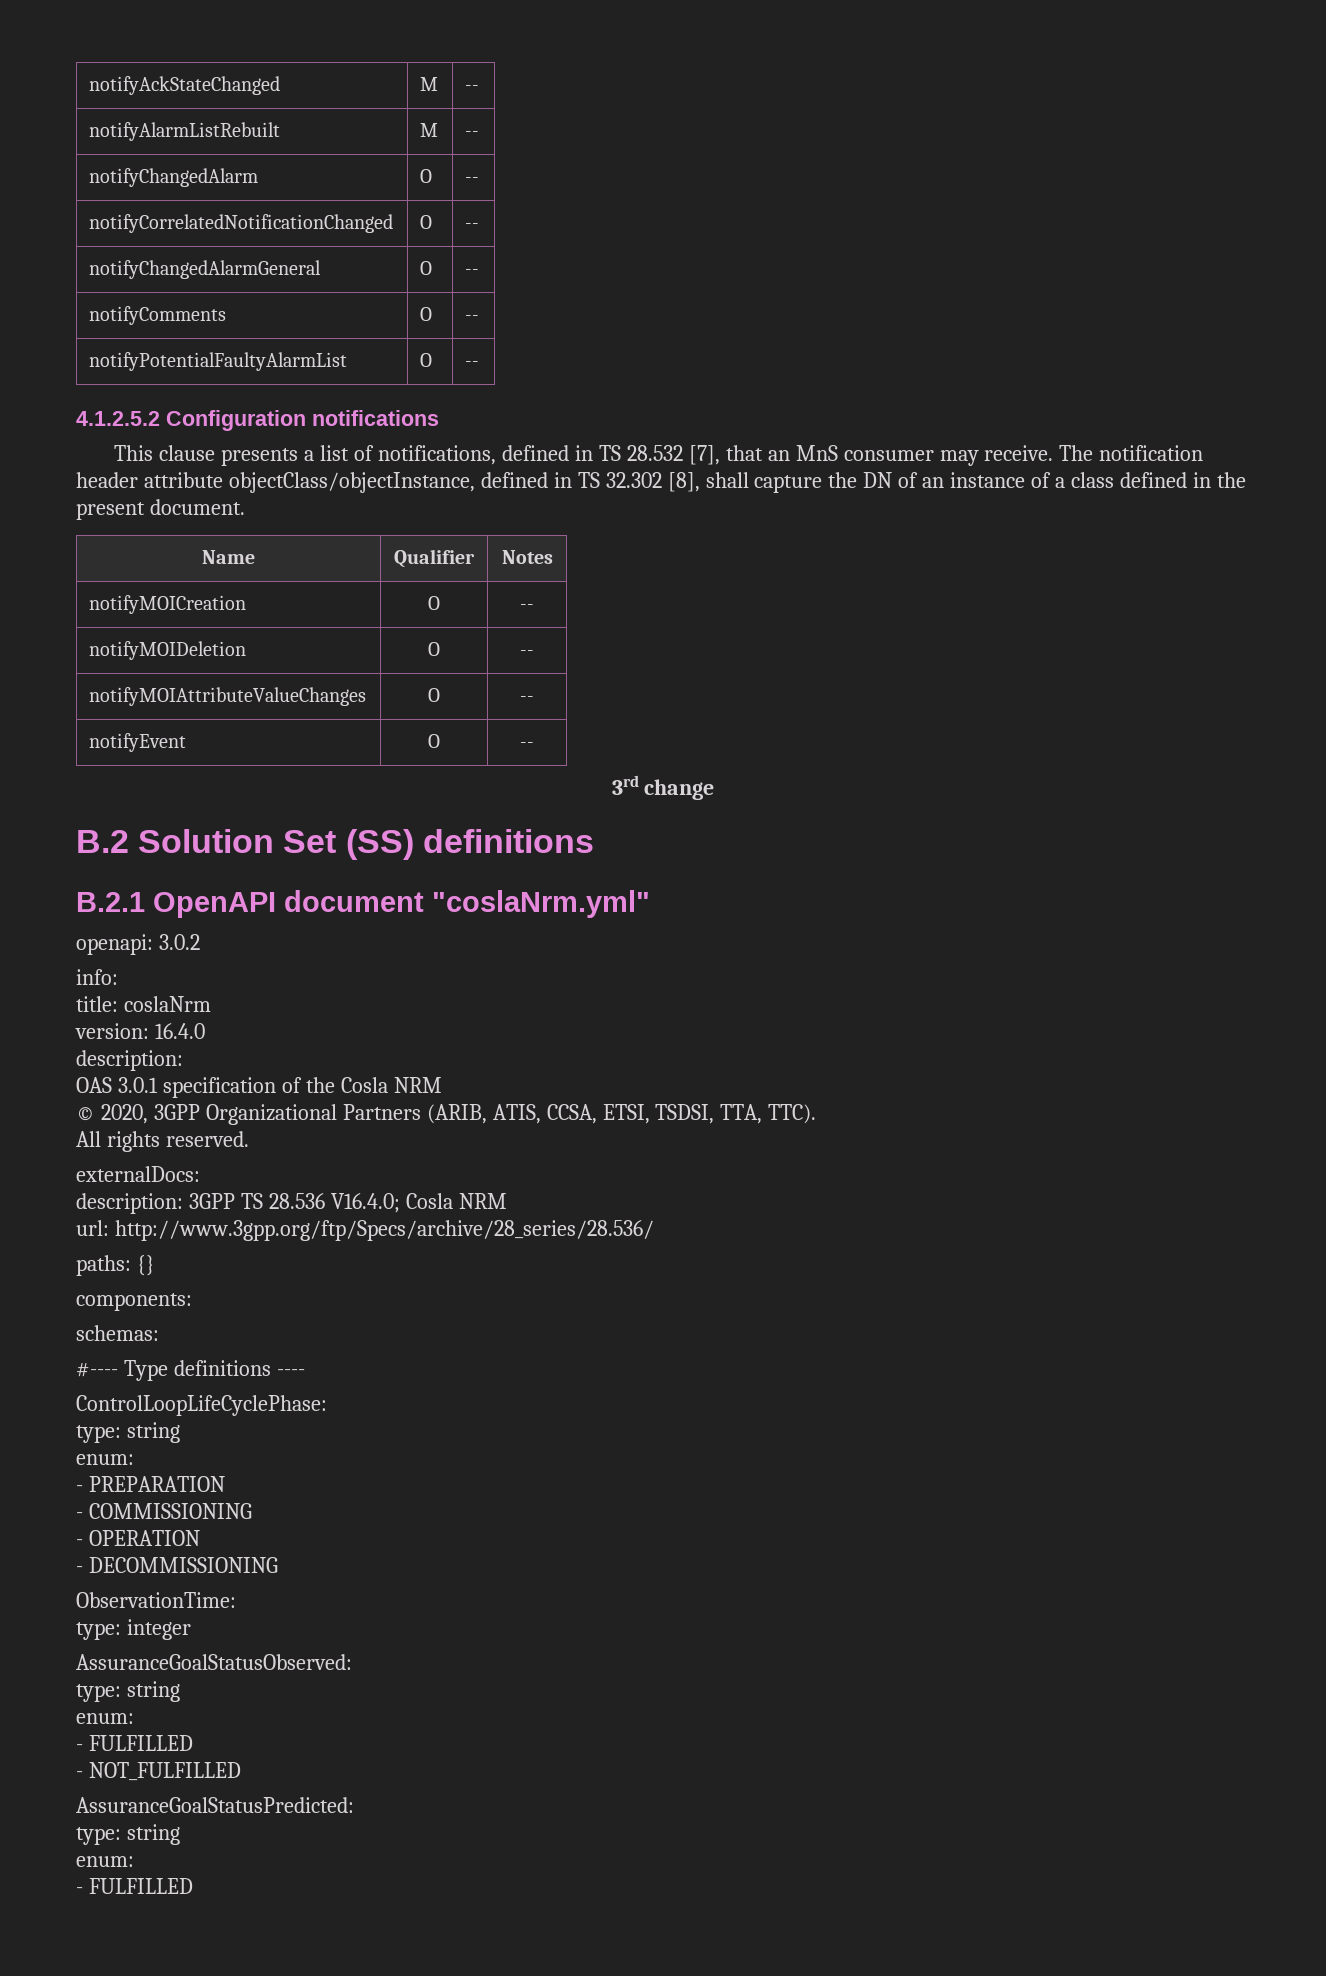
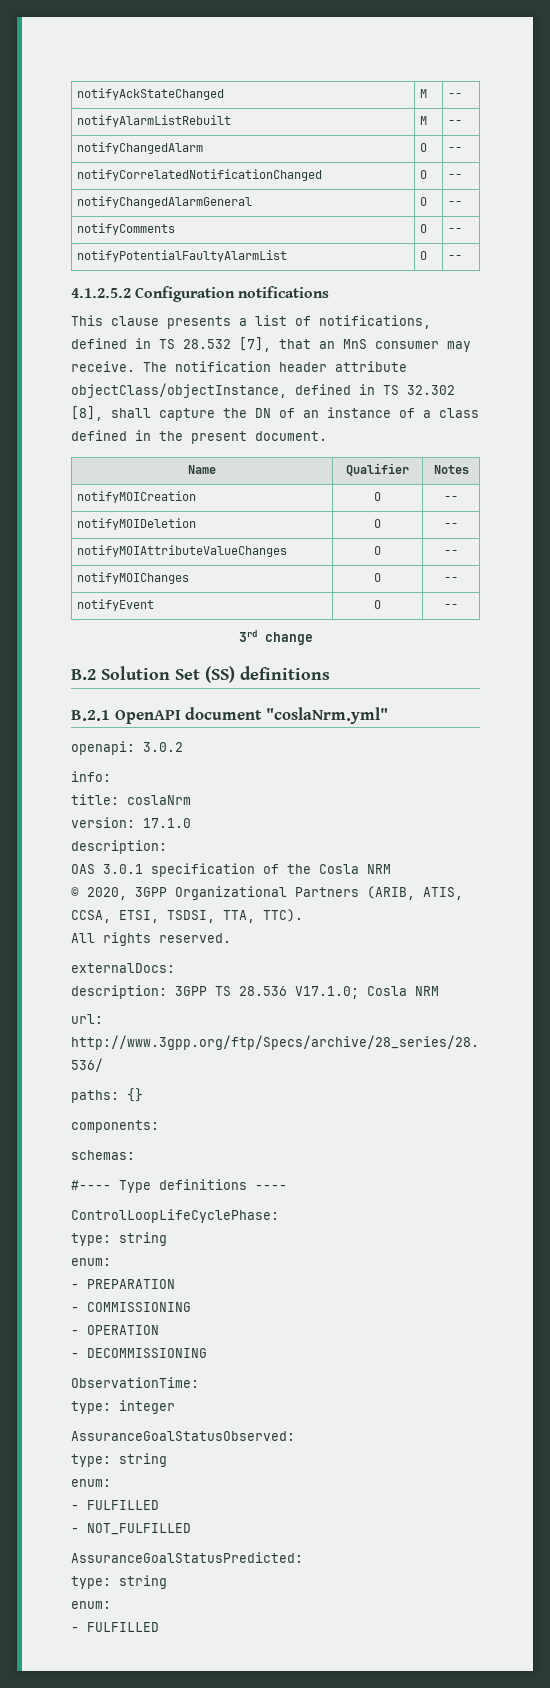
+ notifyMOIChanges | O | --
- version: 16.4.0
+ version: 17.1.0
- description: 3GPP TS 28.536 V16.4.0; Cosla NRM
+ description: 3GPP TS 28.536 V17.1.0; Cosla NRM

